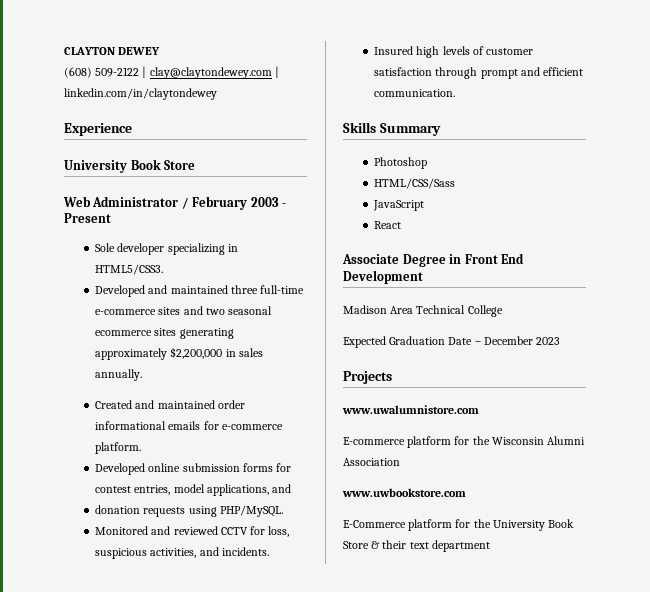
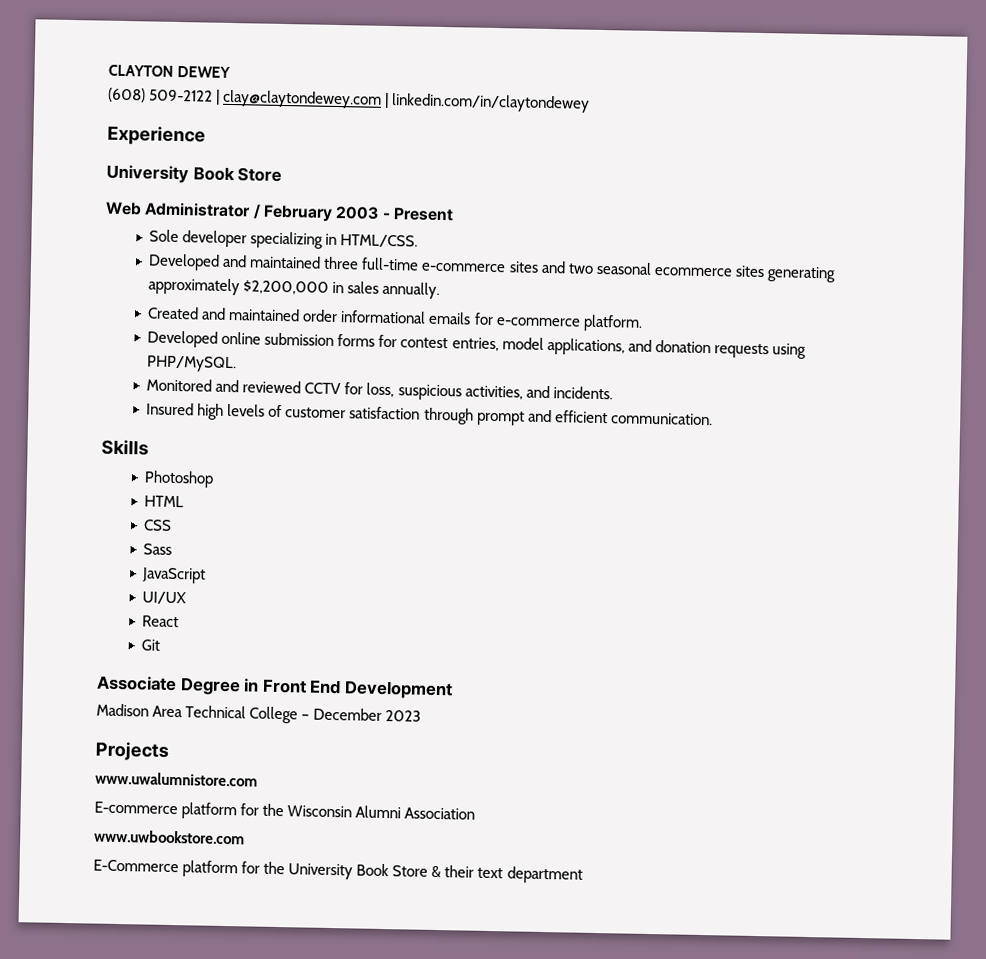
- Sole developer specializing in HTML5/CSS3.
+ Sole developer specializing in HTML/CSS.
- Developed online submission forms for contest entries, model applications, and
- donation requests using PHP/MySQL.
+ Developed online submission forms for contest entries, model applications, and donation requests using PHP/MySQL.
- Skills Summary
+ Skills
- HTML/CSS/Sass
+ HTML
+ CSS
+ Sass
+ UI/UX
+ Git
- Madison Area Technical College
- Expected Graduation Date – December 2023
+ Madison Area Technical College – December 2023

